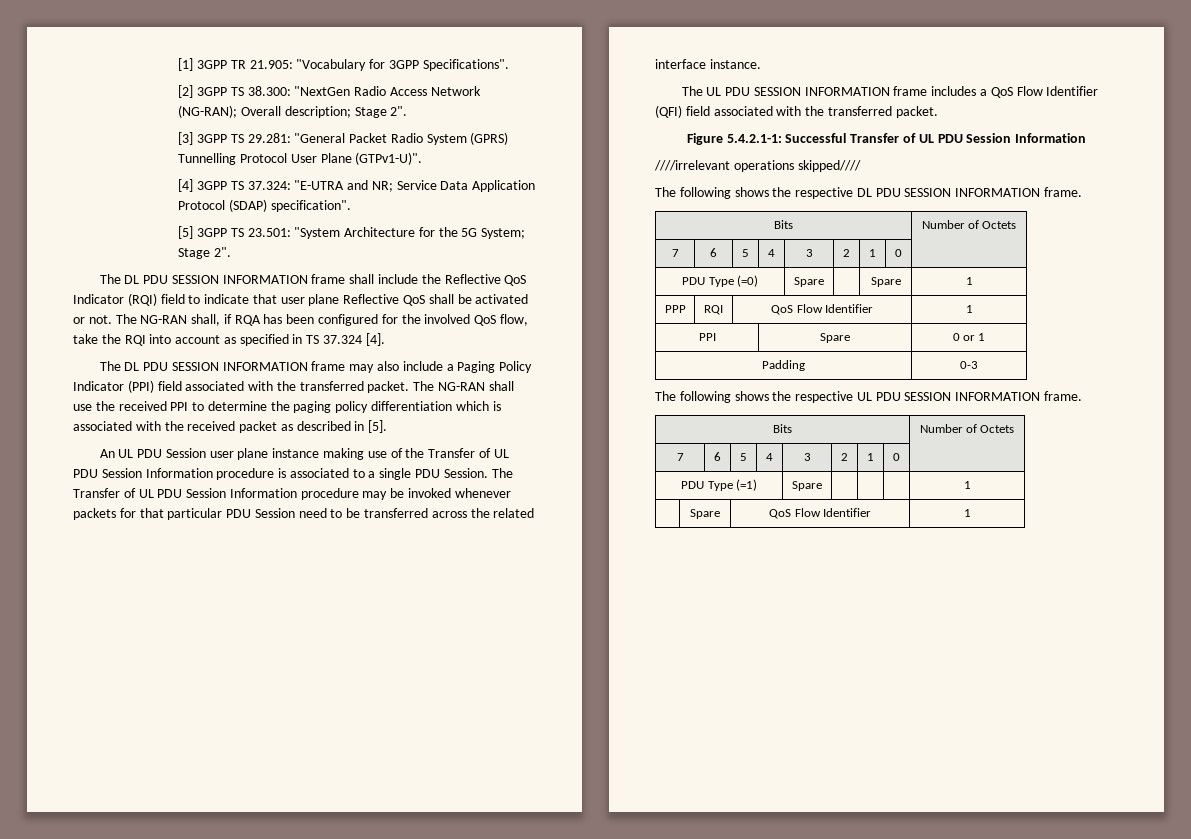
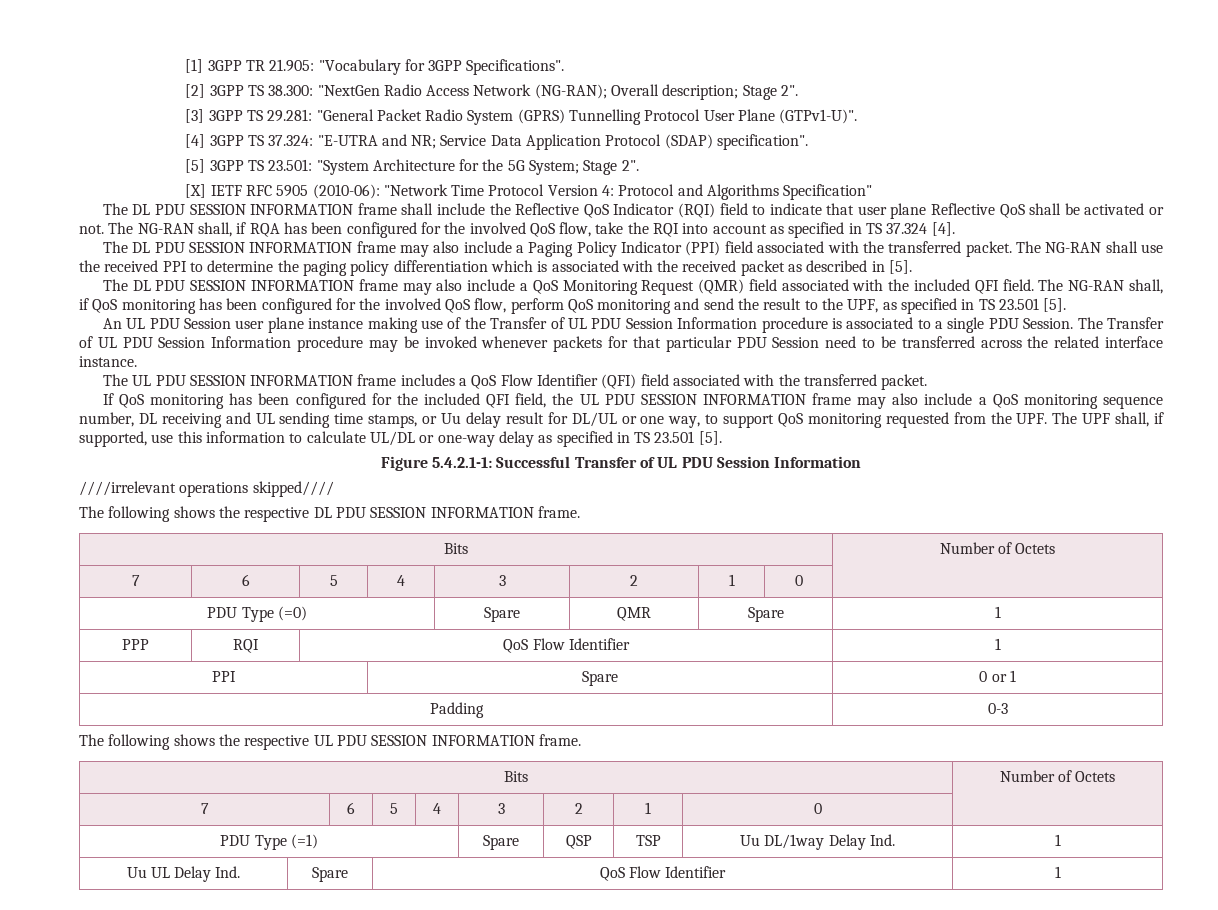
+ [X] IETF RFC 5905 (2010-06): "Network Time Protocol Version 4: Protocol and Algorithms Specification"
+ The DL PDU SESSION INFORMATION frame may also include a QoS Monitoring Request (QMR) field associated with the included QFI field. The NG-RAN shall, if QoS monitoring has been configured for the involved QoS flow, perform QoS monitoring and send the result to the UPF, as specified in TS 23.501 [5].
+ If QoS monitoring has been configured for the included QFI field, the UL PDU SESSION INFORMATION frame may also include a QoS monitoring sequence number, DL receiving and UL sending time stamps, or Uu delay result for DL/UL or one way, to support QoS monitoring requested from the UPF. The UPF shall, if supported, use this information to calculate UL/DL or one-way delay as specified in TS 23.501 [5].
- PDU Type (=0) | Spare | | Spare | 1
+ PDU Type (=0) | Spare | QMR | Spare | 1
- PDU Type (=1) | Spare | | | | 1
- | Spare | QoS Flow Identifier | 1
+ PDU Type (=1) | Spare | QSP | TSP | Uu DL/1way Delay Ind. | 1
+ Uu UL Delay Ind. | Spare | QoS Flow Identifier | 1

